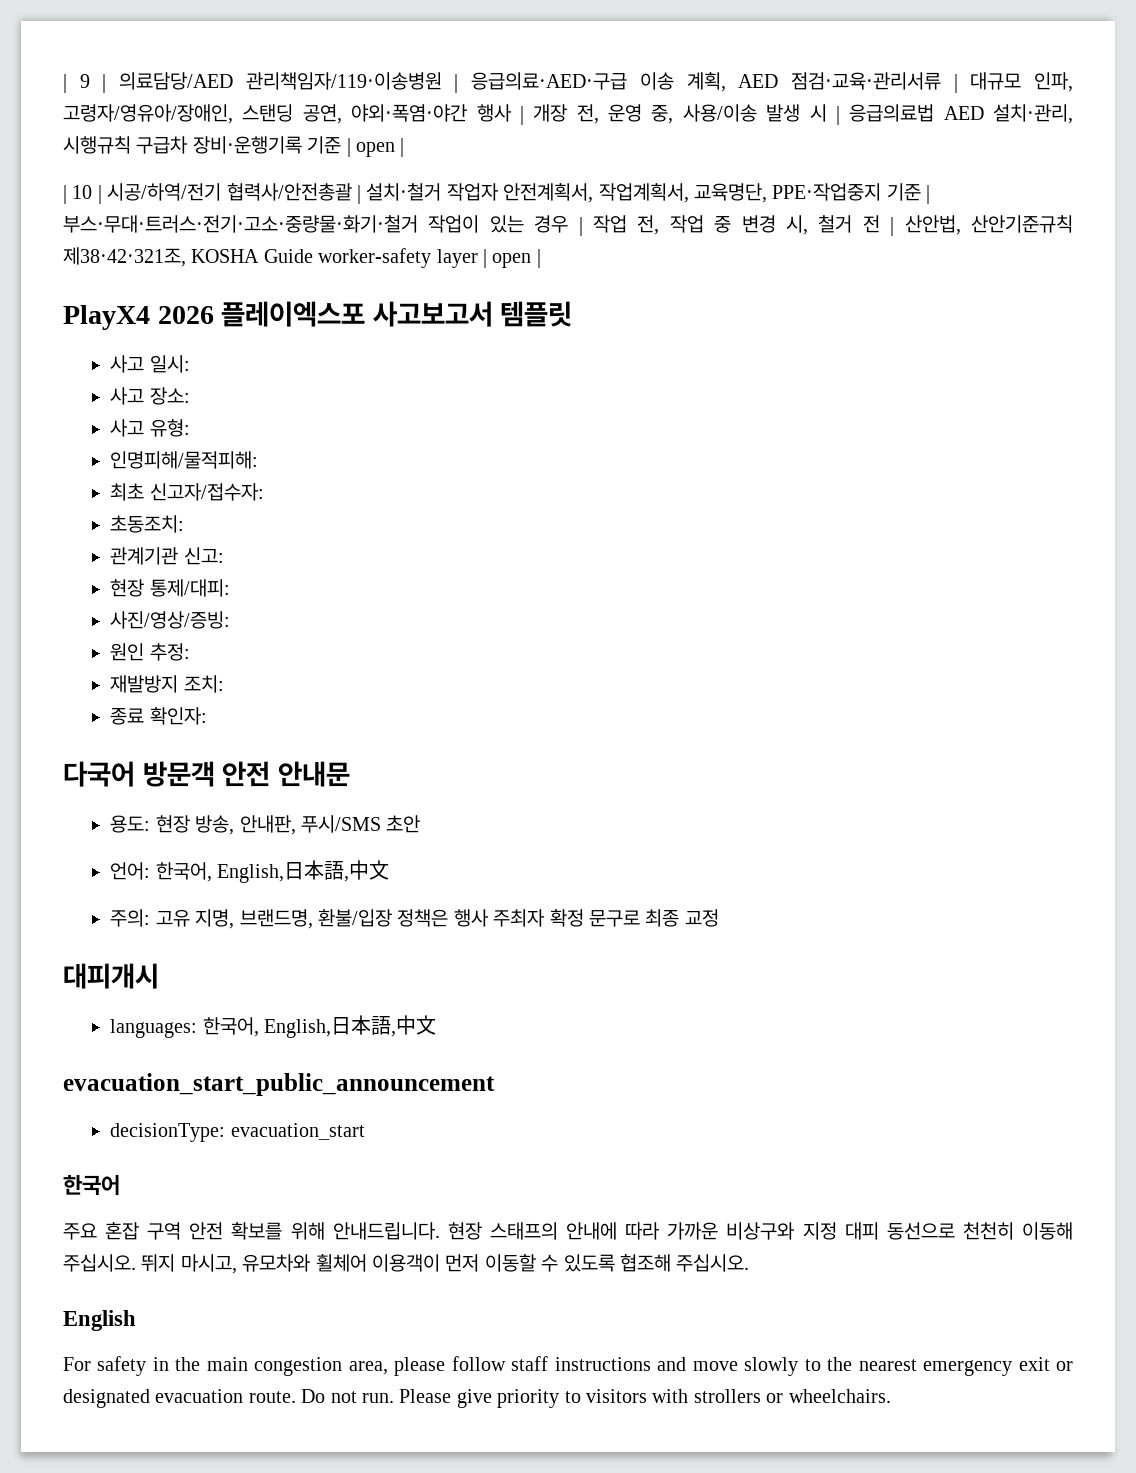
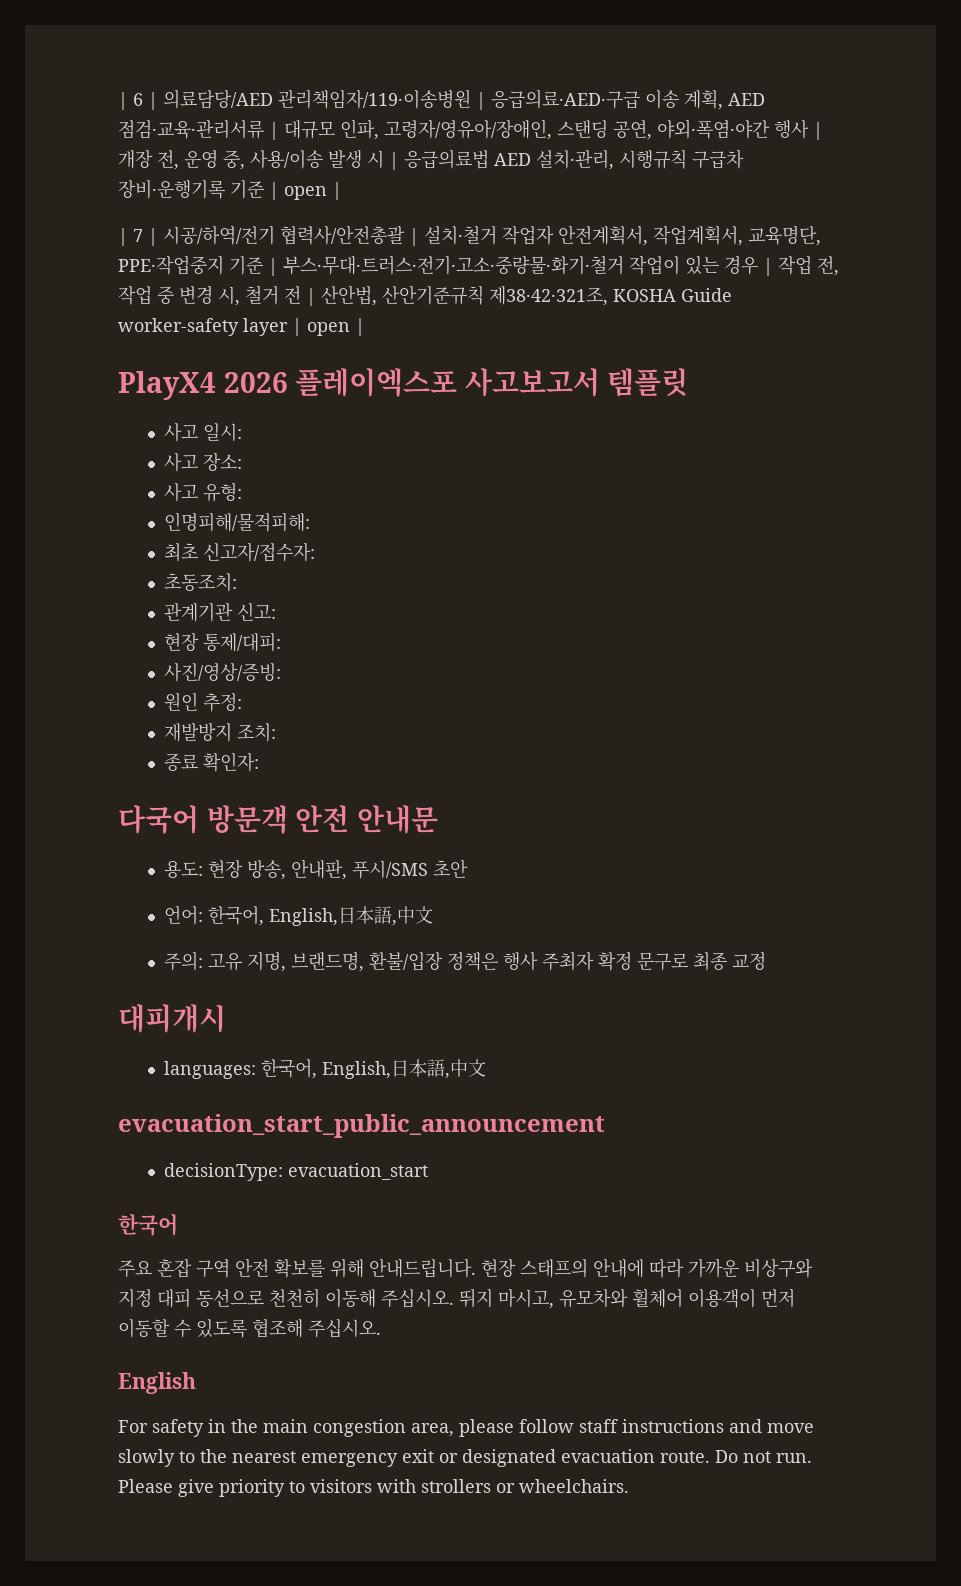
- | 9 | 의료담당/AED 관리책임자/119·이송병원 | 응급의료·AED·구급 이송 계획, AED 점검·교육·관리서류 | 대규모 인파, 고령자/영유아/장애인, 스탠딩 공연, 야외·폭염·야간 행사 | 개장 전, 운영 중, 사용/이송 발생 시 | 응급의료법 AED 설치·관리, 시행규칙 구급차 장비·운행기록 기준 | open |
+ | 6 | 의료담당/AED 관리책임자/119·이송병원 | 응급의료·AED·구급 이송 계획, AED 점검·교육·관리서류 | 대규모 인파, 고령자/영유아/장애인, 스탠딩 공연, 야외·폭염·야간 행사 | 개장 전, 운영 중, 사용/이송 발생 시 | 응급의료법 AED 설치·관리, 시행규칙 구급차 장비·운행기록 기준 | open |
- | 10 | 시공/하역/전기 협력사/안전총괄 | 설치·철거 작업자 안전계획서, 작업계획서, 교육명단, PPE·작업중지 기준 | 부스·무대·트러스·전기·고소·중량물·화기·철거 작업이 있는 경우 | 작업 전, 작업 중 변경 시, 철거 전 | 산안법, 산안기준규칙 제38·42·321조, KOSHA Guide worker-safety layer | open |
+ | 7 | 시공/하역/전기 협력사/안전총괄 | 설치·철거 작업자 안전계획서, 작업계획서, 교육명단, PPE·작업중지 기준 | 부스·무대·트러스·전기·고소·중량물·화기·철거 작업이 있는 경우 | 작업 전, 작업 중 변경 시, 철거 전 | 산안법, 산안기준규칙 제38·42·321조, KOSHA Guide worker-safety layer | open |

